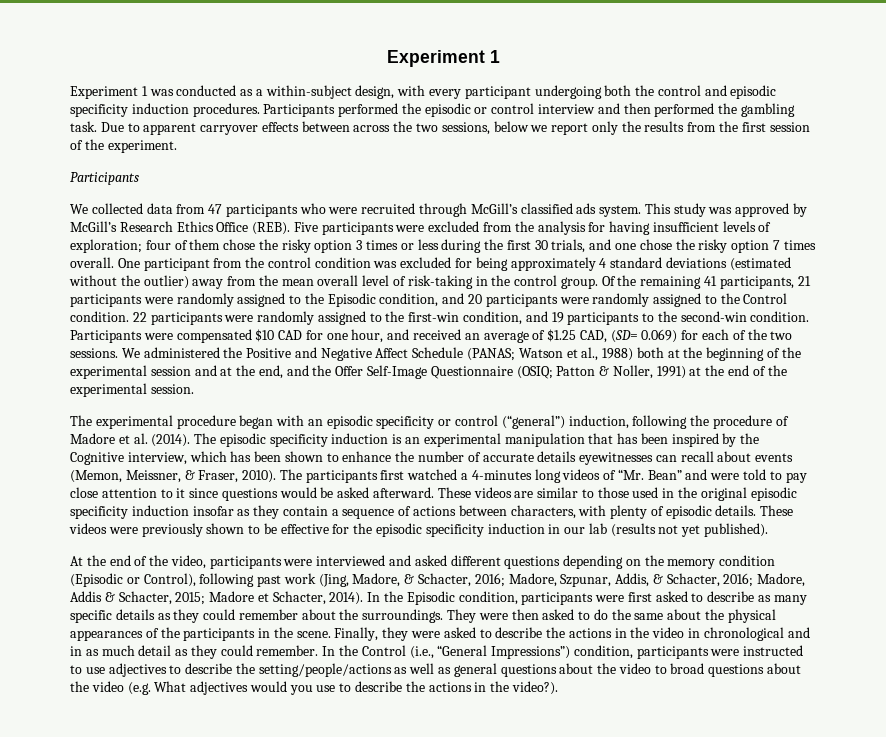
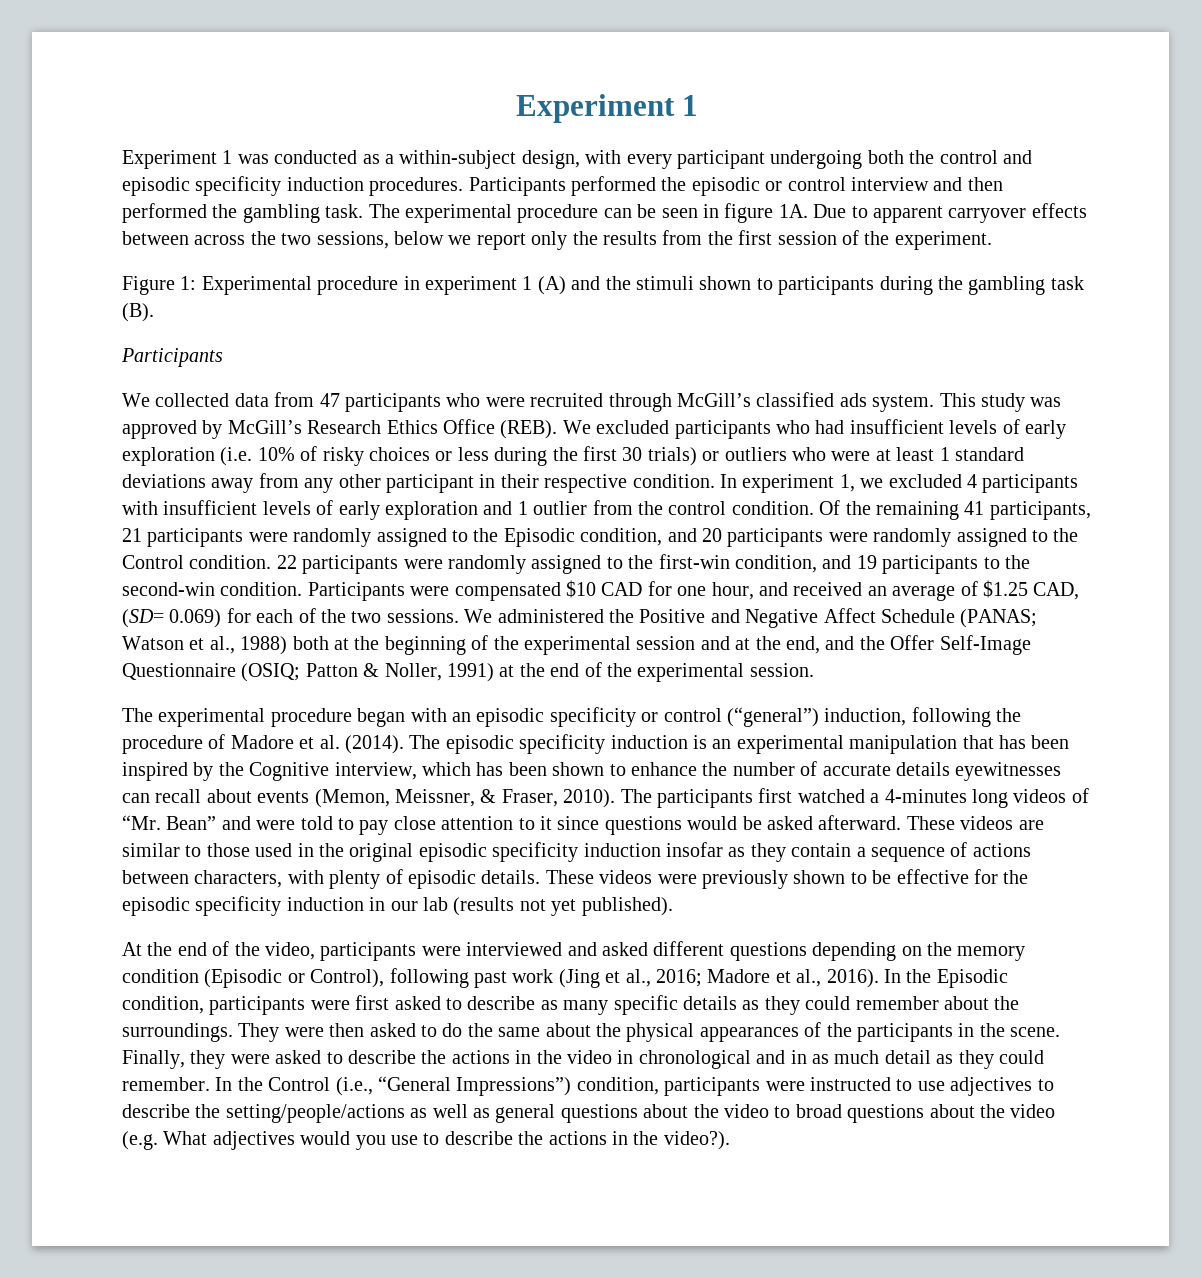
+ The experimental procedure can be seen in figure 1A.
+ Figure 1: Experimental procedure in experiment 1 (A) and the stimuli shown to participants during the gambling task (B).
- Five participants were excluded from the analysis for having insufficient levels of exploration; four of them chose the risky option 3 times or less during the first 30 trials, and one chose the risky option 7 times overall. One participant from the control condition was excluded for being approximately 4 standard deviations (estimated without the outlier) away from the mean overall level of risk-taking in the control group.
+ We excluded participants who had insufficient levels of early exploration (i.e. 10% of risky choices or less during the first 30 trials) or outliers who were at least 1 standard deviations away from any other participant in their respective condition. In experiment 1, we excluded 4 participants with insufficient levels of early exploration and 1 outlier from the control condition.
- At the end of the video, participants were interviewed and asked different questions depending on the memory condition (Episodic or Control), following past work (Jing, Madore, & Schacter, 2016; Madore, Szpunar, Addis, & Schacter, 2016; Madore, Addis & Schacter, 2015; Madore et Schacter, 2014).
+ At the end of the video, participants were interviewed and asked different questions depending on the memory condition (Episodic or Control), following past work (Jing et al., 2016; Madore et al., 2016).

